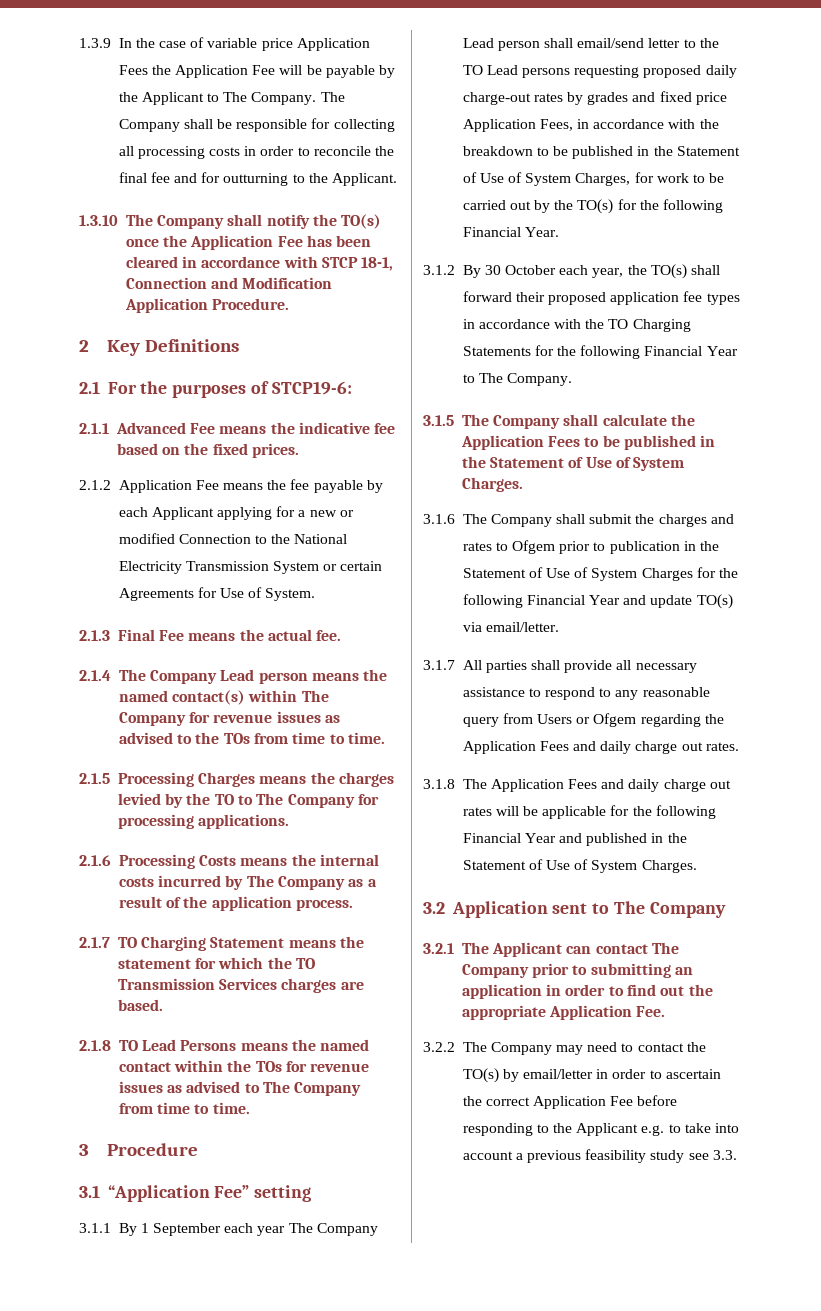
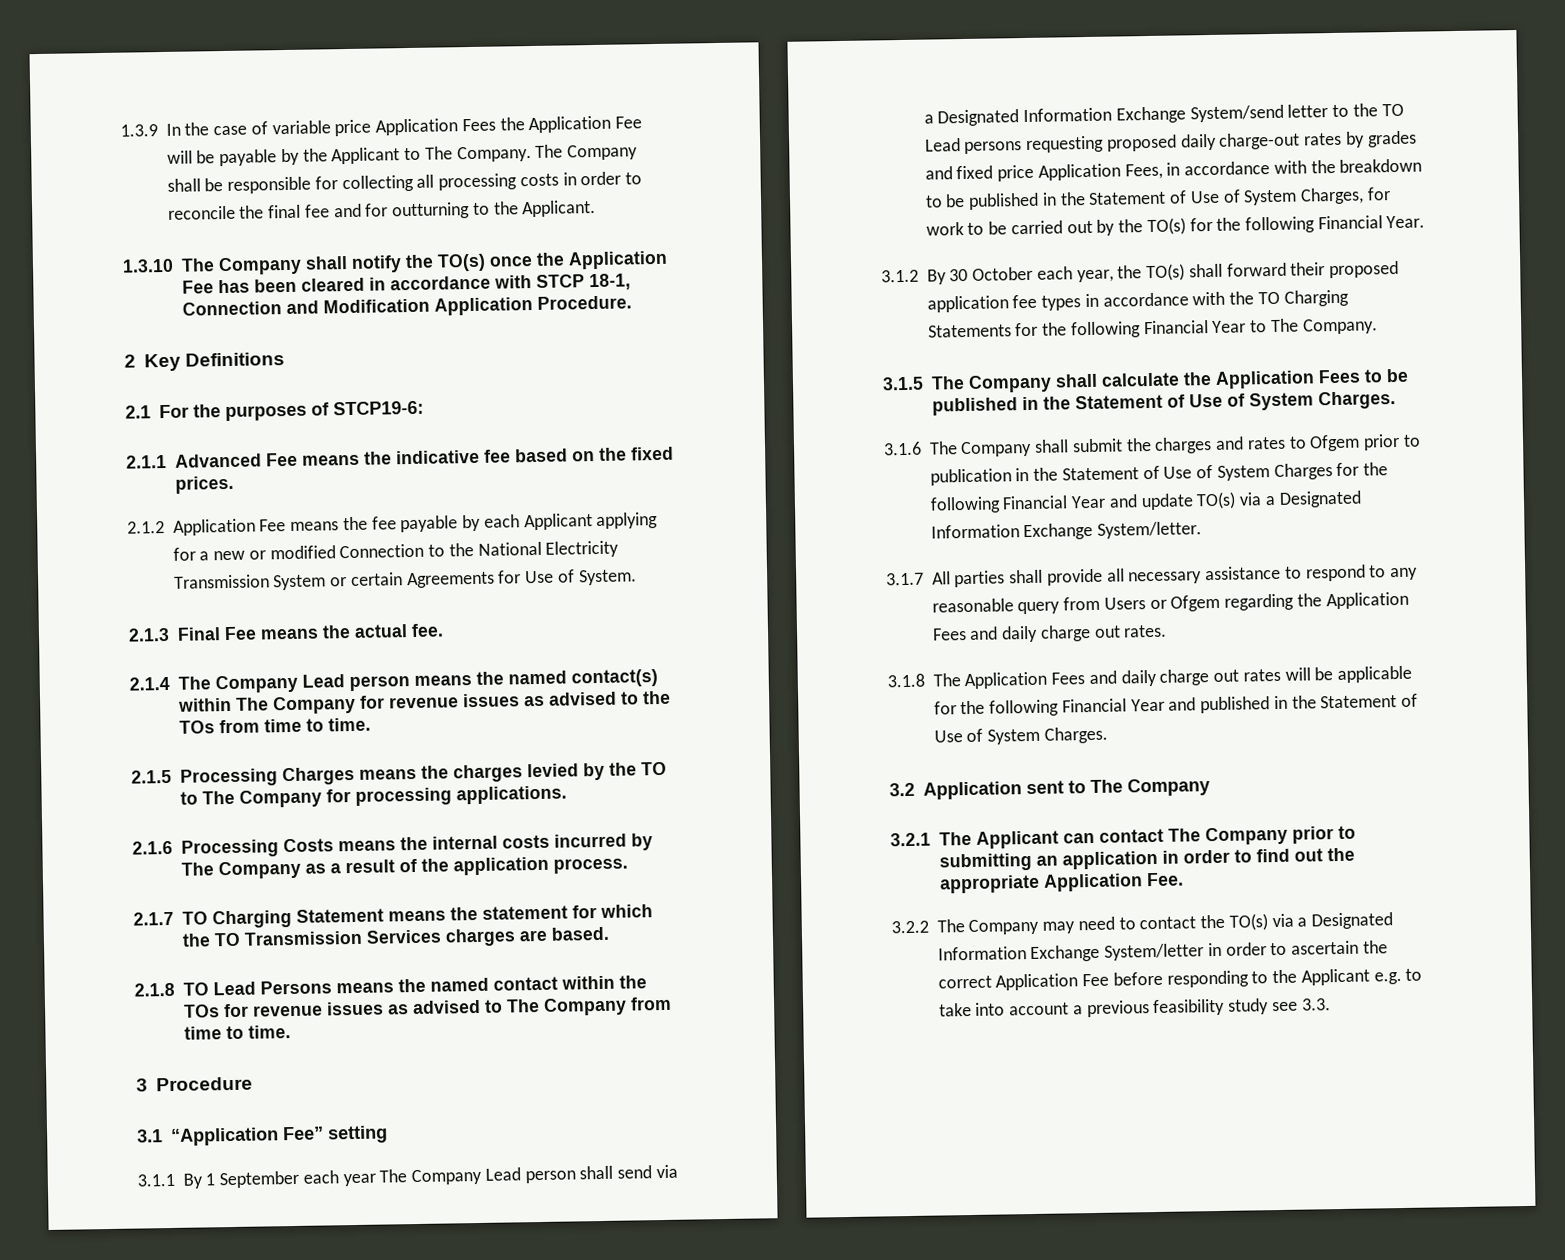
- 3.1.1 By 1 September each year The Company Lead person shall email/send letter to the TO Lead persons requesting proposed daily charge-out rates by grades and fixed price Application Fees, in accordance with the breakdown to be published in the Statement of Use of System Charges, for work to be carried out by the TO(s) for the following Financial Year.
+ 3.1.1 By 1 September each year The Company Lead person shall send via a Designated Information Exchange System/send letter to the TO Lead persons requesting proposed daily charge-out rates by grades and fixed price Application Fees, in accordance with the breakdown to be published in the Statement of Use of System Charges, for work to be carried out by the TO(s) for the following Financial Year.
- 3.1.6 The Company shall submit the charges and rates to Ofgem prior to publication in the Statement of Use of System Charges for the following Financial Year and update TO(s) via email/letter.
+ 3.1.6 The Company shall submit the charges and rates to Ofgem prior to publication in the Statement of Use of System Charges for the following Financial Year and update TO(s) via a Designated Information Exchange System/letter.
- 3.2.2 The Company may need to contact the TO(s) by email/letter in order to ascertain the correct Application Fee before responding to the Applicant e.g. to take into account a previous feasibility study see 3.3.
+ 3.2.2 The Company may need to contact the TO(s) via a Designated Information Exchange System/letter in order to ascertain the correct Application Fee before responding to the Applicant e.g. to take into account a previous feasibility study see 3.3.

